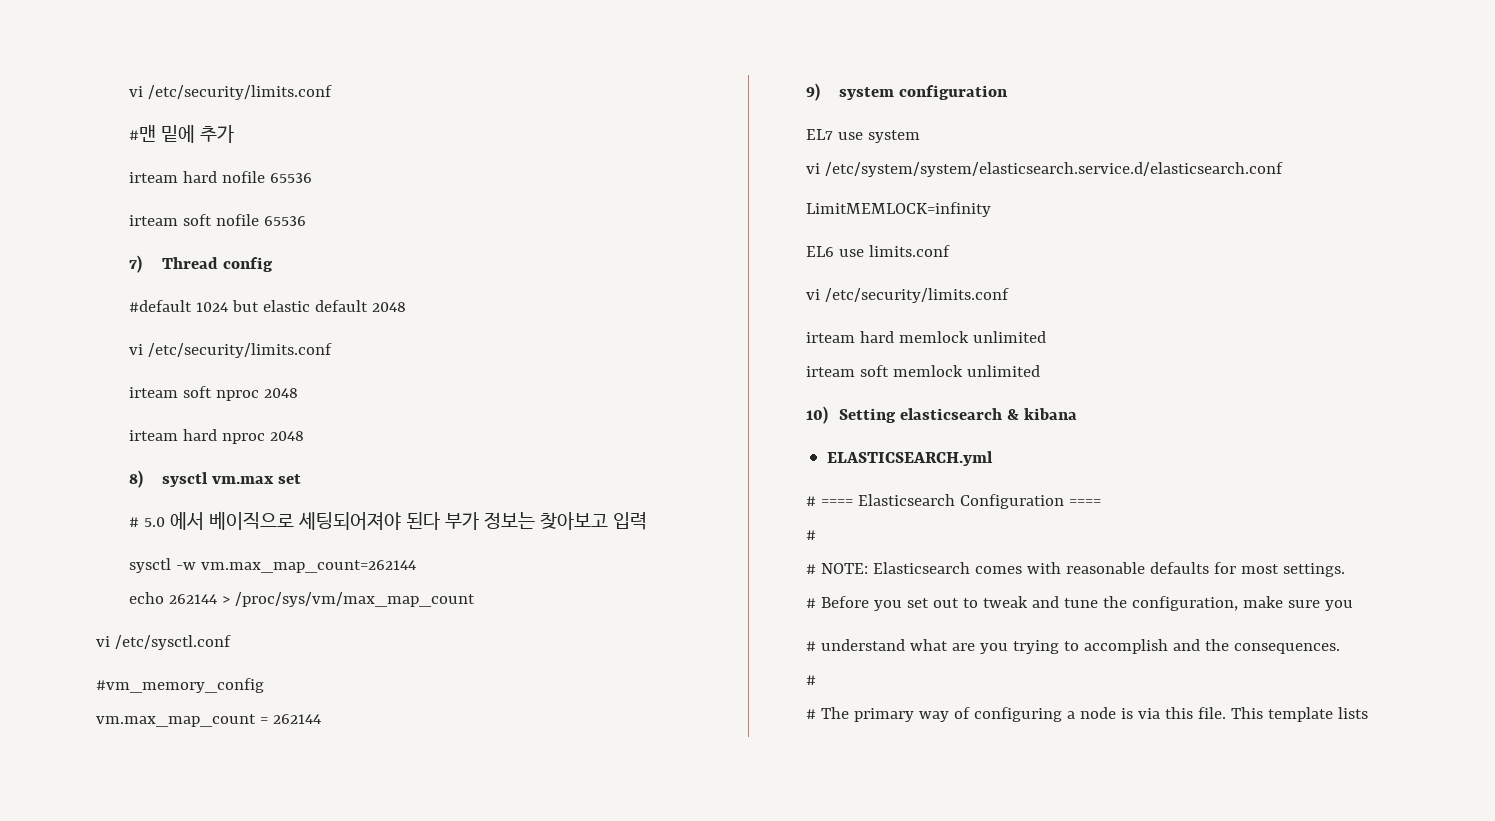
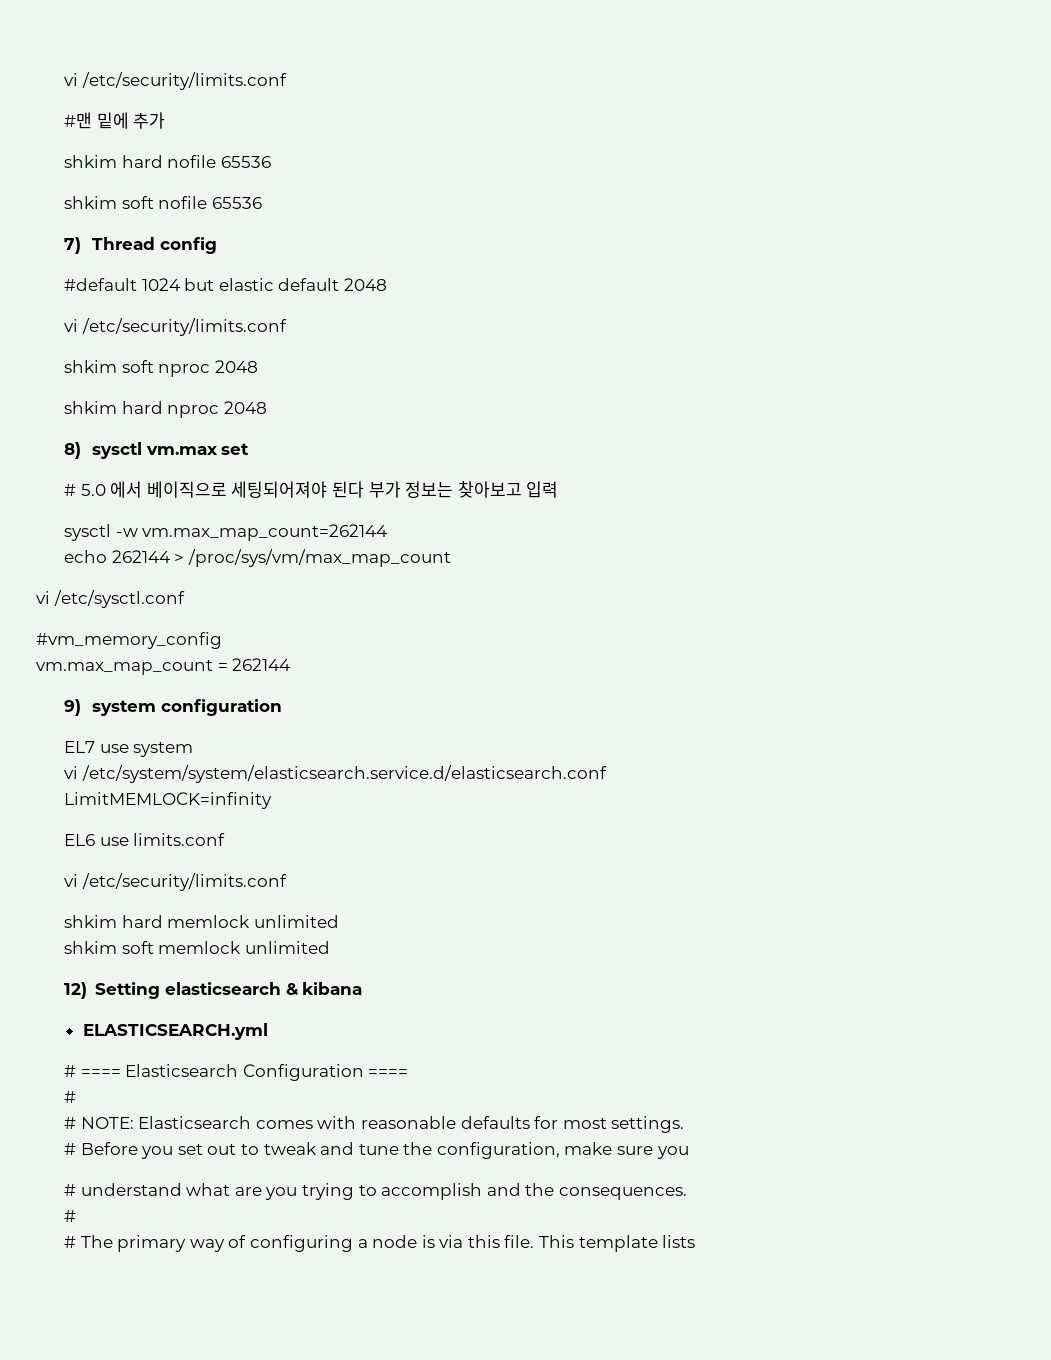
- irteam hard nofile 65536
+ shkim hard nofile 65536
- irteam soft nofile 65536
+ shkim soft nofile 65536
- irteam soft nproc 2048
+ shkim soft nproc 2048
- irteam hard nproc 2048
+ shkim hard nproc 2048
- irteam hard memlock unlimited
+ shkim hard memlock unlimited
- irteam soft memlock unlimited
+ shkim soft memlock unlimited
- 10) Setting elasticsearch & kibana
+ 12) Setting elasticsearch & kibana

